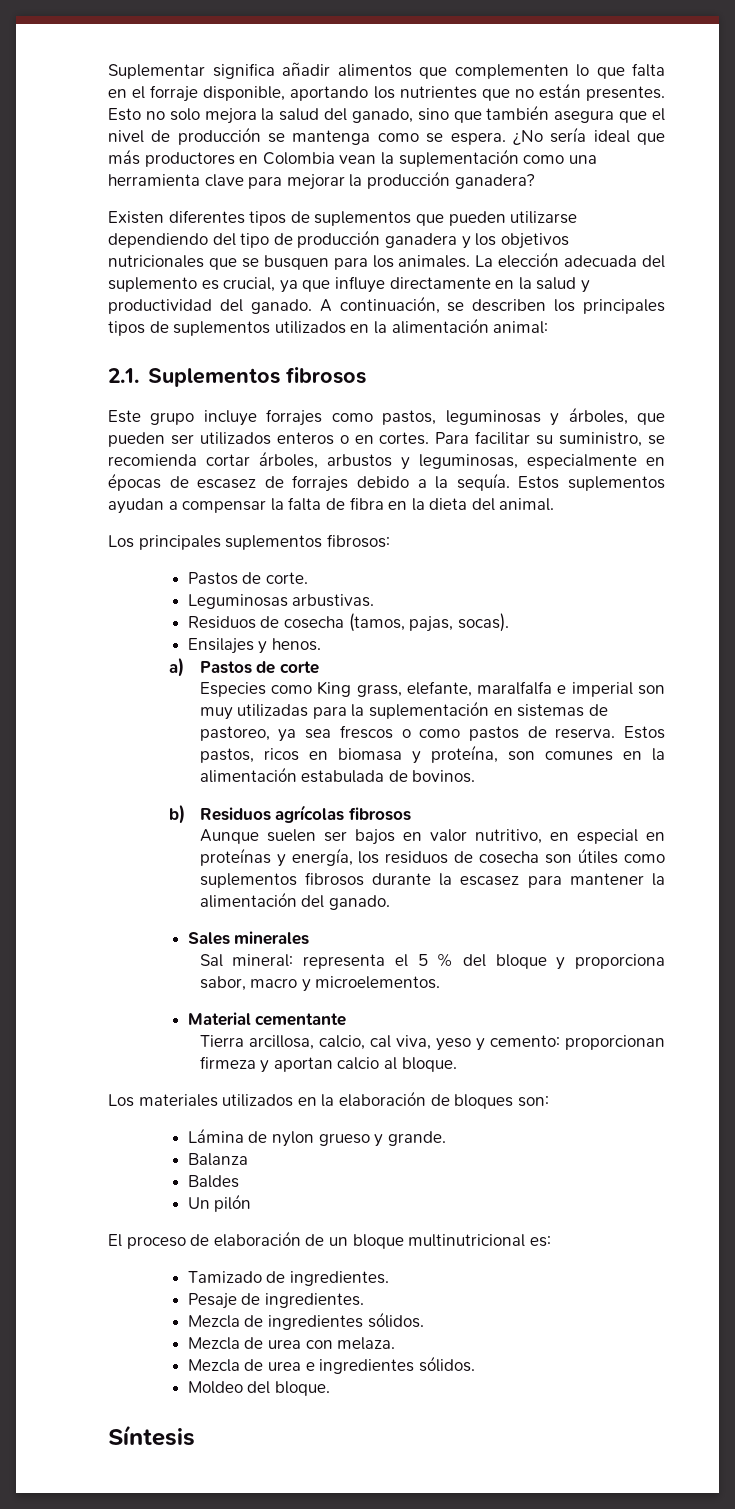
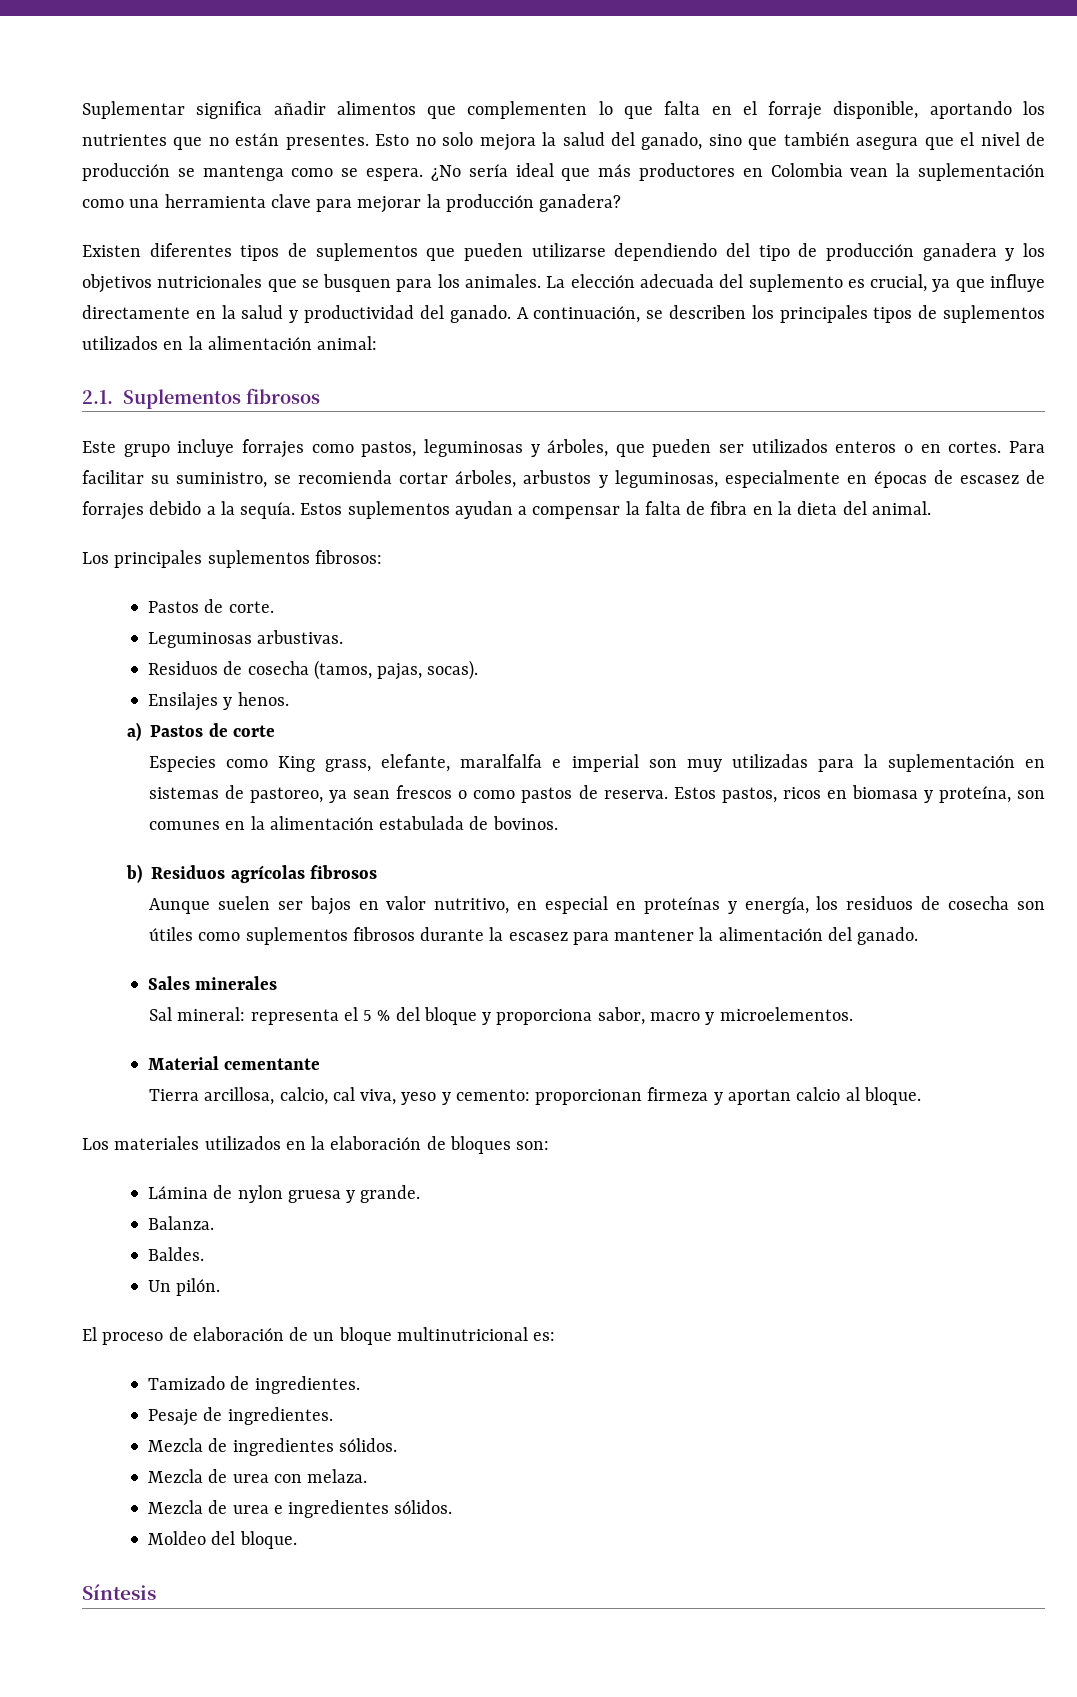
- Especies como King grass, elefante, maralfalfa e imperial son muy utilizadas para la suplementación en sistemas de pastoreo, ya sea frescos o como pastos de reserva.
+ Especies como King grass, elefante, maralfalfa e imperial son muy utilizadas para la suplementación en sistemas de pastoreo, ya sean frescos o como pastos de reserva.
- Lámina de nylon grueso y grande.
+ Lámina de nylon gruesa y grande.
- Balanza
- Baldes
+ Balanza.
+ Baldes.
- Un pilón
+ Un pilón.

